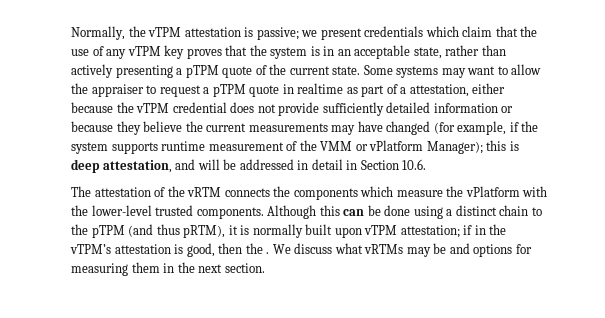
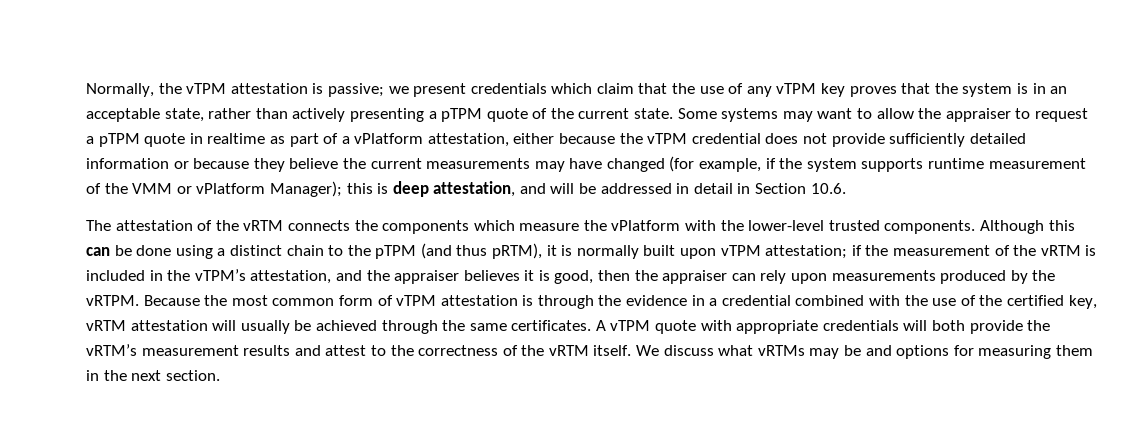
- Some systems may want to allow the appraiser to request a pTPM quote in realtime as part of a attestation, either because the vTPM credential does not provide sufficiently detailed information or because they believe the current measurements may have changed (for example, if the system supports runtime measurement of the VMM or vPlatform Manager);
+ Some systems may want to allow the appraiser to request a pTPM quote in realtime as part of a vPlatform attestation, either because the vTPM credential does not provide sufficiently detailed information or because they believe the current measurements may have changed (for example, if the system supports runtime measurement of the VMM or vPlatform Manager);
- Although this can be done using a distinct chain to the pTPM (and thus pRTM), it is normally built upon vTPM attestation; if in the vTPM’s attestation is good, then the .
+ Although this can be done using a distinct chain to the pTPM (and thus pRTM), it is normally built upon vTPM attestation; if the measurement of the vRTM is included in the vTPM’s attestation, and the appraiser believes it is good, then the appraiser can rely upon measurements produced by the vRTPM. Because the most common form of vTPM attestation is through the evidence in a credential combined with the use of the certified key, vRTM attestation will usually be achieved through the same certificates. A vTPM quote with appropriate credentials will both provide the vRTM’s measurement results and attest to the correctness of the vRTM itself.

